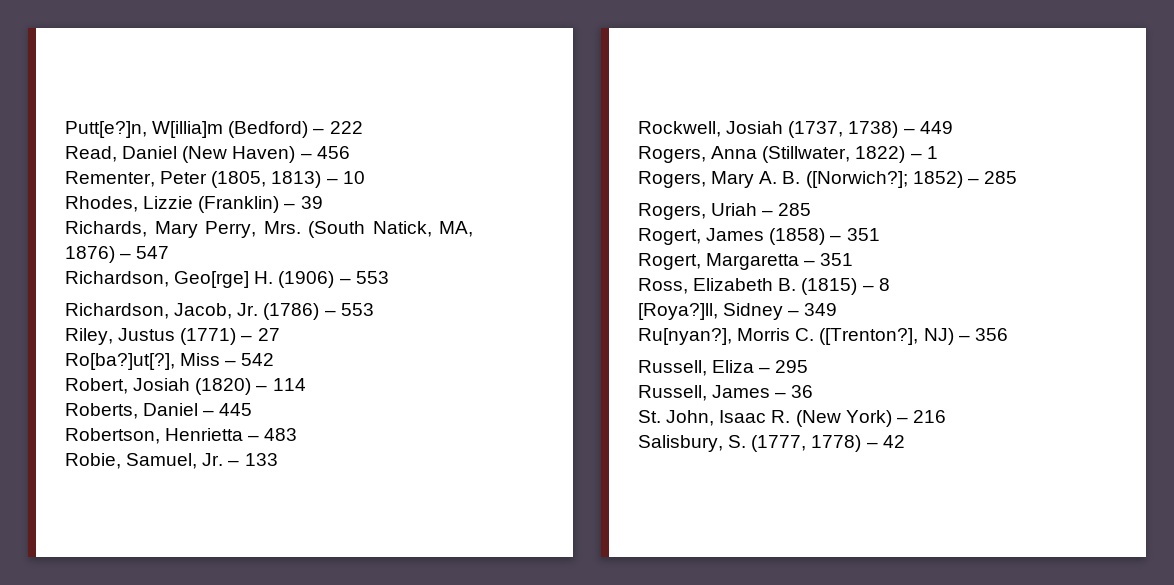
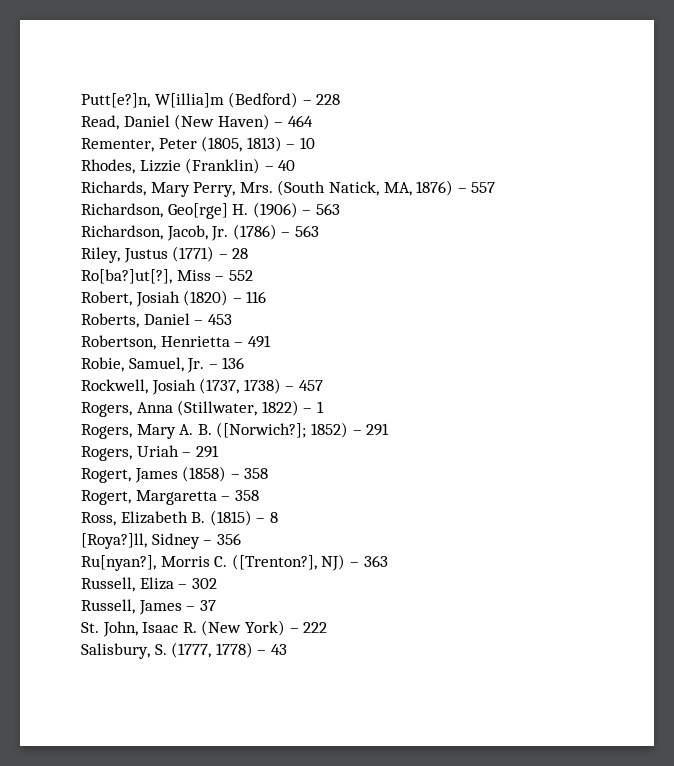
- Putt[e?]n, W[illia]m (Bedford) – 222
+ Putt[e?]n, W[illia]m (Bedford) – 228
- Read, Daniel (New Haven) – 456
+ Read, Daniel (New Haven) – 464
- Rhodes, Lizzie (Franklin) – 39
+ Rhodes, Lizzie (Franklin) – 40
- Richards, Mary Perry, Mrs. (South Natick, MA, 1876) – 547
+ Richards, Mary Perry, Mrs. (South Natick, MA, 1876) – 557
- Richardson, Geo[rge] H. (1906) – 553
+ Richardson, Geo[rge] H. (1906) – 563
- Richardson, Jacob, Jr. (1786) – 553
+ Richardson, Jacob, Jr. (1786) – 563
- Riley, Justus (1771) – 27
+ Riley, Justus (1771) – 28
- Ro[ba?]ut[?], Miss – 542
+ Ro[ba?]ut[?], Miss – 552
- Robert, Josiah (1820) – 114
+ Robert, Josiah (1820) – 116
- Roberts, Daniel – 445
+ Roberts, Daniel – 453
- Robertson, Henrietta – 483
+ Robertson, Henrietta – 491
- Robie, Samuel, Jr. – 133
+ Robie, Samuel, Jr. – 136
- Rockwell, Josiah (1737, 1738) – 449
+ Rockwell, Josiah (1737, 1738) – 457
- Rogers, Mary A. B. ([Norwich?]; 1852) – 285
+ Rogers, Mary A. B. ([Norwich?]; 1852) – 291
- Rogers, Uriah – 285
+ Rogers, Uriah – 291
- Rogert, James (1858) – 351
+ Rogert, James (1858) – 358
- Rogert, Margaretta – 351
+ Rogert, Margaretta – 358
- [Roya?]ll, Sidney – 349
+ [Roya?]ll, Sidney – 356
- Ru[nyan?], Morris C. ([Trenton?], NJ) – 356
+ Ru[nyan?], Morris C. ([Trenton?], NJ) – 363
- Russell, Eliza – 295
+ Russell, Eliza – 302
- Russell, James – 36
+ Russell, James – 37
- St. John, Isaac R. (New York) – 216
+ St. John, Isaac R. (New York) – 222
- Salisbury, S. (1777, 1778) – 42
+ Salisbury, S. (1777, 1778) – 43

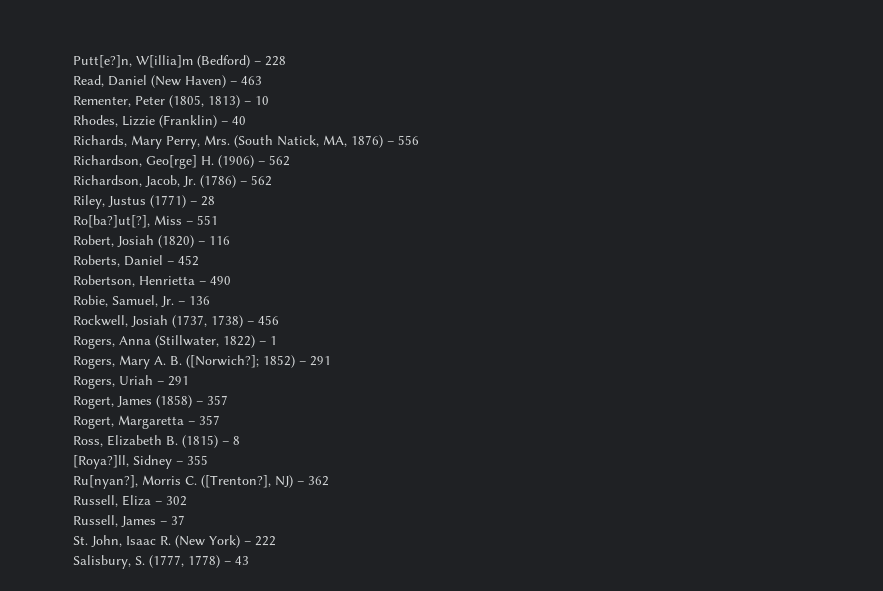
- Read, Daniel (New Haven) – 464
+ Read, Daniel (New Haven) – 463
- Richards, Mary Perry, Mrs. (South Natick, MA, 1876) – 557
+ Richards, Mary Perry, Mrs. (South Natick, MA, 1876) – 556
- Richardson, Geo[rge] H. (1906) – 563
+ Richardson, Geo[rge] H. (1906) – 562
- Richardson, Jacob, Jr. (1786) – 563
+ Richardson, Jacob, Jr. (1786) – 562
- Ro[ba?]ut[?], Miss – 552
+ Ro[ba?]ut[?], Miss – 551
- Roberts, Daniel – 453
+ Roberts, Daniel – 452
- Robertson, Henrietta – 491
+ Robertson, Henrietta – 490
- Rockwell, Josiah (1737, 1738) – 457
+ Rockwell, Josiah (1737, 1738) – 456
- Rogert, James (1858) – 358
+ Rogert, James (1858) – 357
- Rogert, Margaretta – 358
+ Rogert, Margaretta – 357
- [Roya?]ll, Sidney – 356
+ [Roya?]ll, Sidney – 355
- Ru[nyan?], Morris C. ([Trenton?], NJ) – 363
+ Ru[nyan?], Morris C. ([Trenton?], NJ) – 362

